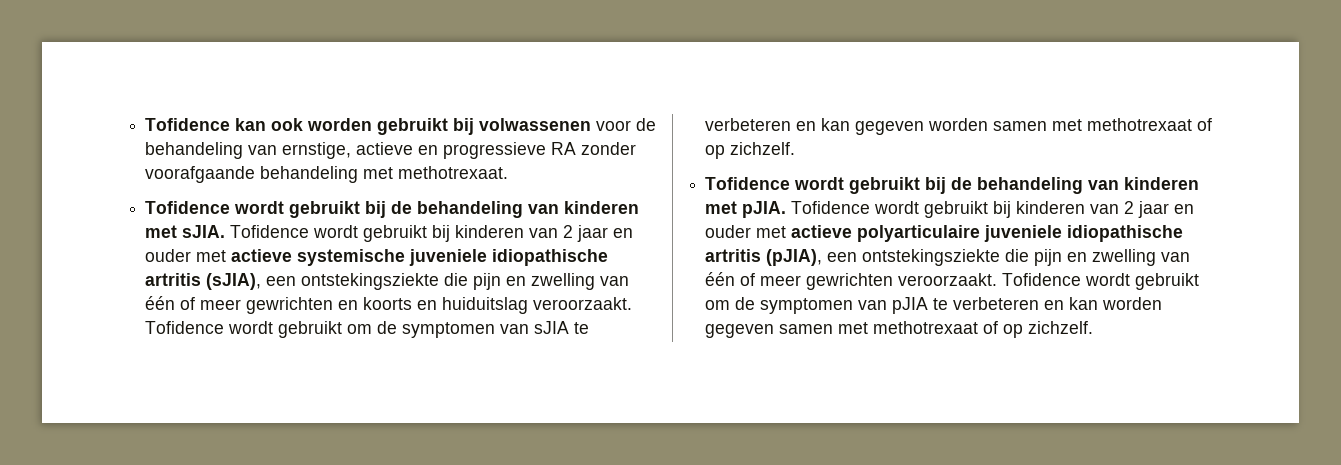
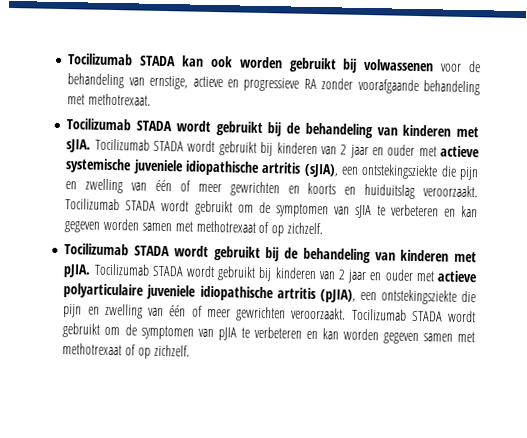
- Tofidence kan ook worden gebruikt bij volwassenen voor de behandeling van ernstige, actieve en progressieve RA zonder voorafgaande behandeling met methotrexaat.
+ Tocilizumab STADA kan ook worden gebruikt bij volwassenen voor de behandeling van ernstige, actieve en progressieve RA zonder voorafgaande behandeling met methotrexaat.
- Tofidence wordt gebruikt bij de behandeling van kinderen met sJIA.
+ Tocilizumab STADA wordt gebruikt bij de behandeling van kinderen met sJIA.
- Tofidence wordt gebruikt bij kinderen van 2 jaar en ouder met actieve systemische juveniele idiopathische artritis (sJIA), een ontstekingsziekte die pijn en zwelling van één of meer gewrichten en koorts en huiduitslag veroorzaakt.
+ Tocilizumab STADA wordt gebruikt bij kinderen van 2 jaar en ouder met actieve systemische juveniele idiopathische artritis (sJIA), een ontstekingsziekte die pijn en zwelling van één of meer gewrichten en koorts en huiduitslag veroorzaakt.
- Tofidence wordt gebruikt om de symptomen van sJIA te verbeteren en kan gegeven worden samen met methotrexaat of op zichzelf.
+ Tocilizumab STADA wordt gebruikt om de symptomen van sJIA te verbeteren en kan gegeven worden samen met methotrexaat of op zichzelf.
- Tofidence wordt gebruikt bij de behandeling van kinderen met pJIA.
+ Tocilizumab STADA wordt gebruikt bij de behandeling van kinderen met pJIA.
- Tofidence wordt gebruikt bij kinderen van 2 jaar en ouder met actieve polyarticulaire juveniele idiopathische artritis (pJIA), een ontstekingsziekte die pijn en zwelling van één of meer gewrichten veroorzaakt.
+ Tocilizumab STADA wordt gebruikt bij kinderen van 2 jaar en ouder met actieve polyarticulaire juveniele idiopathische artritis (pJIA), een ontstekingsziekte die pijn en zwelling van één of meer gewrichten veroorzaakt.
- Tofidence wordt gebruikt om de symptomen van pJIA te verbeteren en kan worden gegeven samen met methotrexaat of op zichzelf.
+ Tocilizumab STADA wordt gebruikt om de symptomen van pJIA te verbeteren en kan worden gegeven samen met methotrexaat of op zichzelf.

